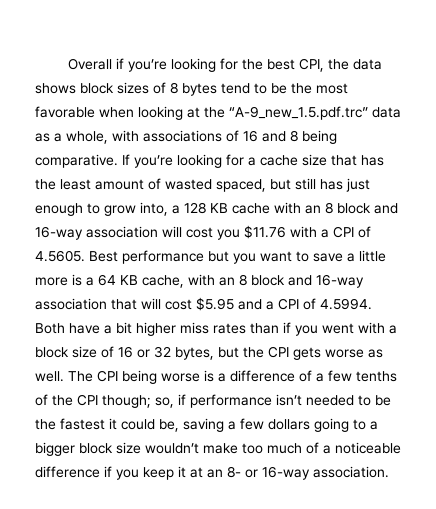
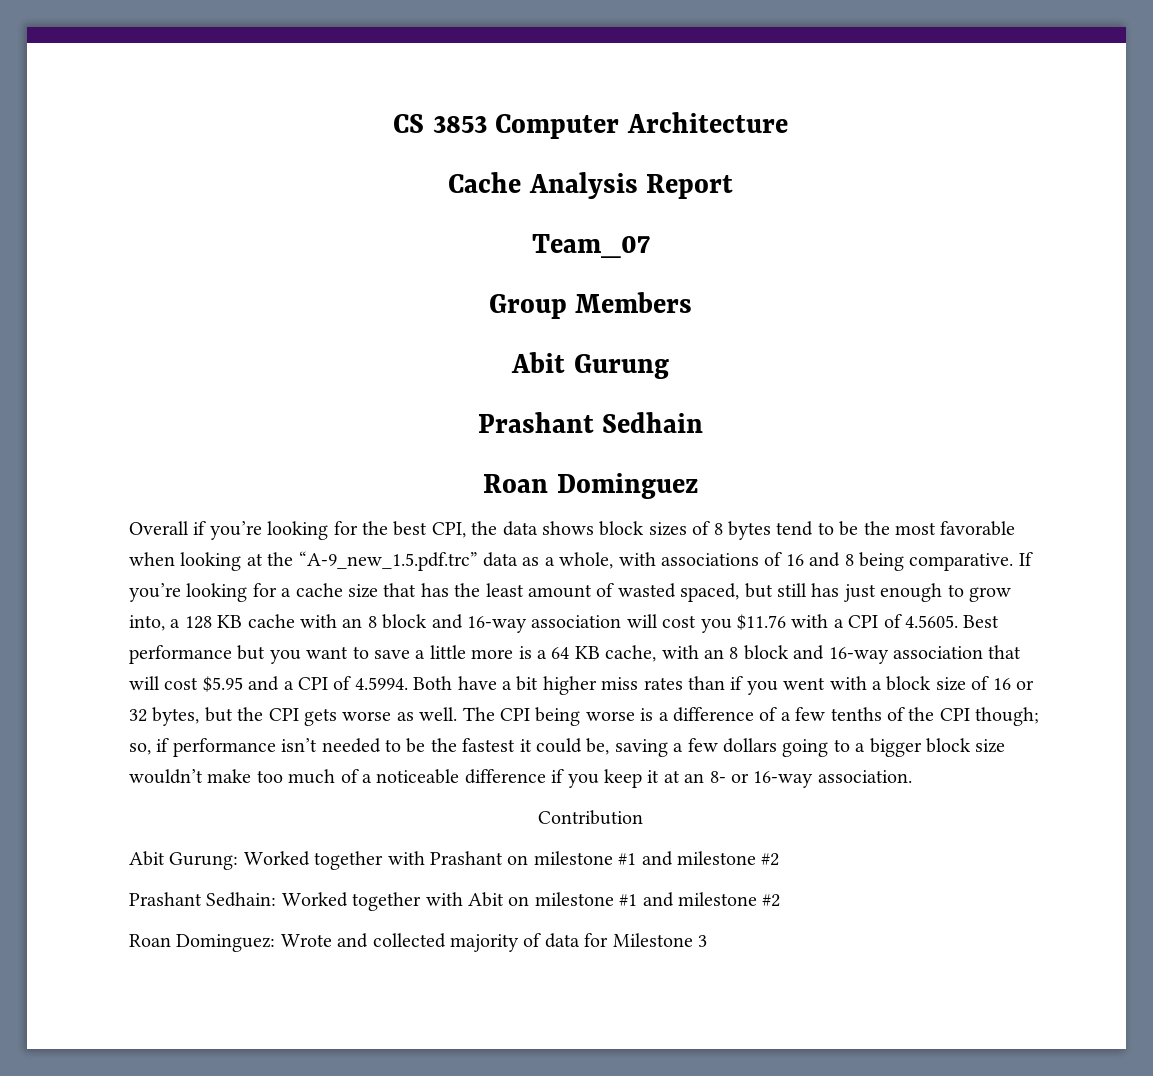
+ CS 3853 Computer Architecture
+ Cache Analysis Report
+ Team_07
+ Group Members
+ Abit Gurung
+ Prashant Sedhain
+ Roan Dominguez
+ Contribution
+ Abit Gurung: Worked together with Prashant on milestone #1 and milestone #2
+ Prashant Sedhain: Worked together with Abit on milestone #1 and milestone #2
+ Roan Dominguez: Wrote and collected majority of data for Milestone 3

